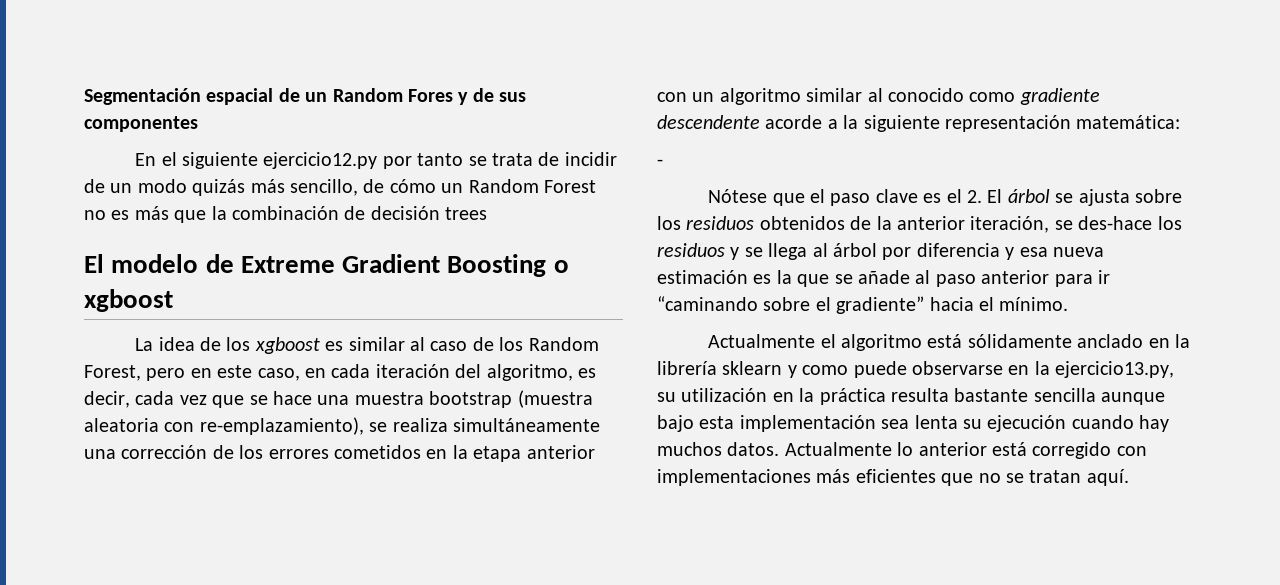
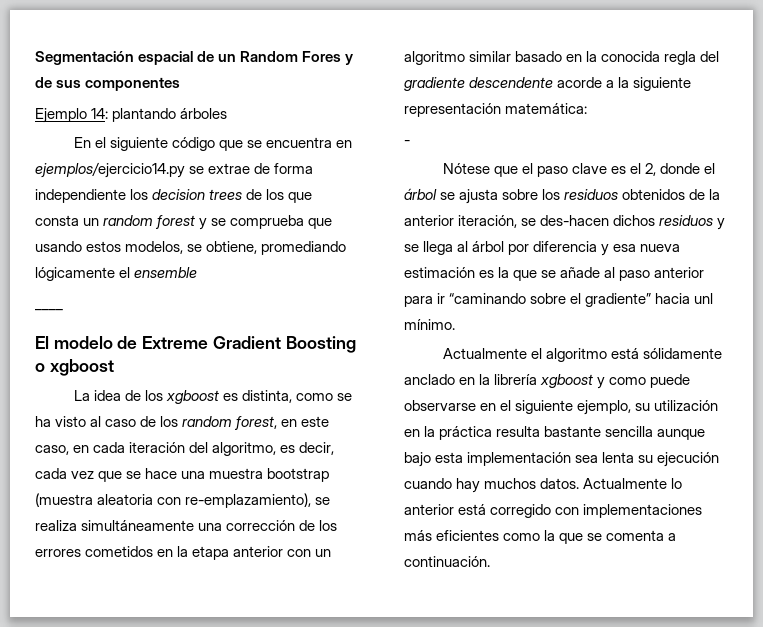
+ Ejemplo 14: plantando árboles
- En el siguiente ejercicio12.py por tanto se trata de incidir de un modo quizás más sencillo, de cómo un Random Forest no es más que la combinación de decisión trees
+ En el siguiente código que se encuentra en ejemplos/ejercicio14.py se extrae de forma independiente los decision trees de los que consta un random forest y se comprueba que usando estos modelos, se obtiene, promediando lógicamente el ensemble
+ ____
- La idea de los xgboost es similar al caso de los Random Forest, pero en este caso, en cada iteración del algoritmo, es decir, cada vez que se hace una muestra bootstrap (muestra aleatoria con re-emplazamiento), se realiza simultáneamente una corrección de los errores cometidos en la etapa anterior con un algoritmo similar al conocido como gradiente descendente acorde a la siguiente representación matemática:
+ La idea de los xgboost es distinta, como se ha visto al caso de los random forest, en este caso, en cada iteración del algoritmo, es decir, cada vez que se hace una muestra bootstrap (muestra aleatoria con re-emplazamiento), se realiza simultáneamente una corrección de los errores cometidos en la etapa anterior con un algoritmo similar basado en la conocida regla del gradiente descendente acorde a la siguiente representación matemática:
- Nótese que el paso clave es el 2. El árbol se ajusta sobre los residuos obtenidos de la anterior iteración, se des-hace los residuos y se llega al árbol por diferencia y esa nueva estimación es la que se añade al paso anterior para ir “caminando sobre el gradiente” hacia el mínimo.
+ Nótese que el paso clave es el 2, donde el árbol se ajusta sobre los residuos obtenidos de la anterior iteración, se des-hacen dichos residuos y se llega al árbol por diferencia y esa nueva estimación es la que se añade al paso anterior para ir “caminando sobre el gradiente” hacia unl mínimo.
- Actualmente el algoritmo está sólidamente anclado en la librería sklearn y como puede observarse en la ejercicio13.py, su utilización en la práctica resulta bastante sencilla aunque bajo esta implementación sea lenta su ejecución cuando hay muchos datos.
+ Actualmente el algoritmo está sólidamente anclado en la librería xgboost y como puede observarse en el siguiente ejemplo, su utilización en la práctica resulta bastante sencilla aunque bajo esta implementación sea lenta su ejecución cuando hay muchos datos.
- Actualmente lo anterior está corregido con implementaciones más eficientes que no se tratan aquí.
+ Actualmente lo anterior está corregido con implementaciones más eficientes como la que se comenta a continuación.

